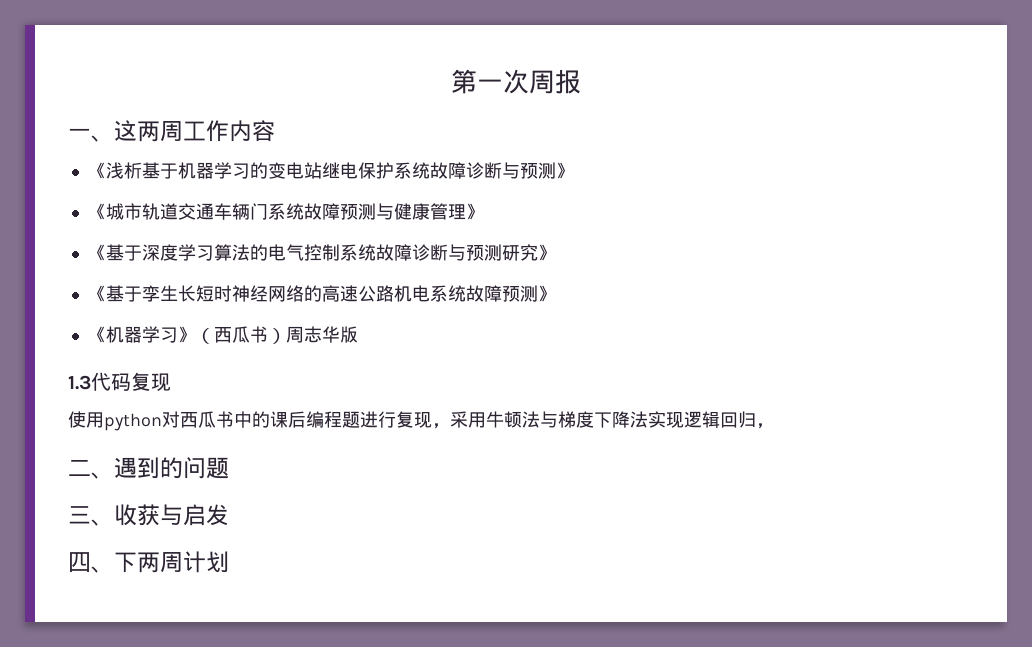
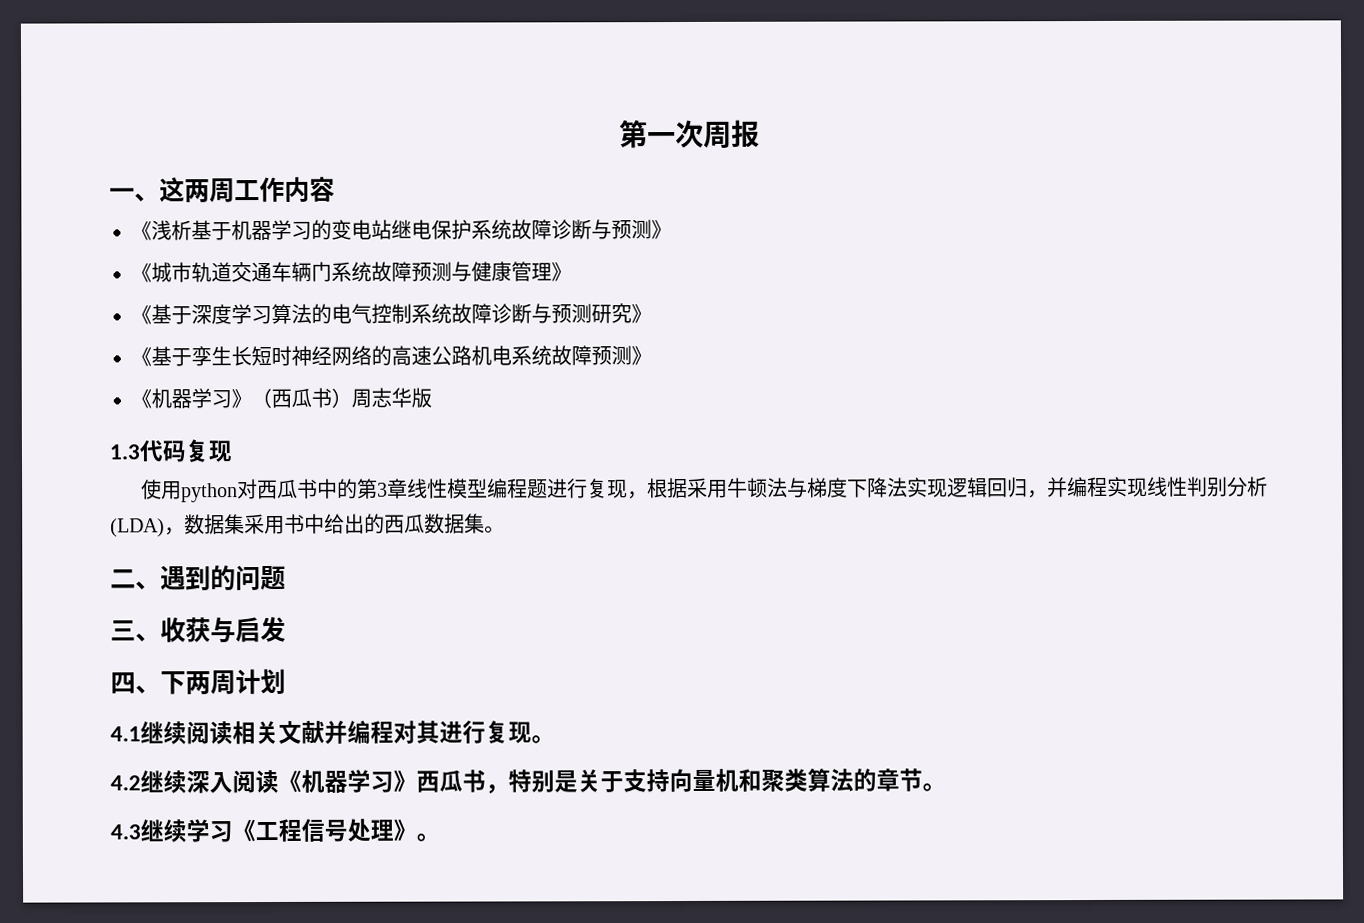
- 使用python对西瓜书中的课后编程题进行复现，采用牛顿法与梯度下降法实现逻辑回归，
+ 使用python对西瓜书中的第3章线性模型编程题进行复现，根据采用牛顿法与梯度下降法实现逻辑回归，并编程实现线性判别分析(LDA)，数据集采用书中给出的西瓜数据集。
+ 4.1继续阅读相关文献并编程对其进行复现。
+ 4.2继续深入阅读《机器学习》西瓜书，特别是关于支持向量机和聚类算法的章节。
+ 4.3继续学习《工程信号处理》。

